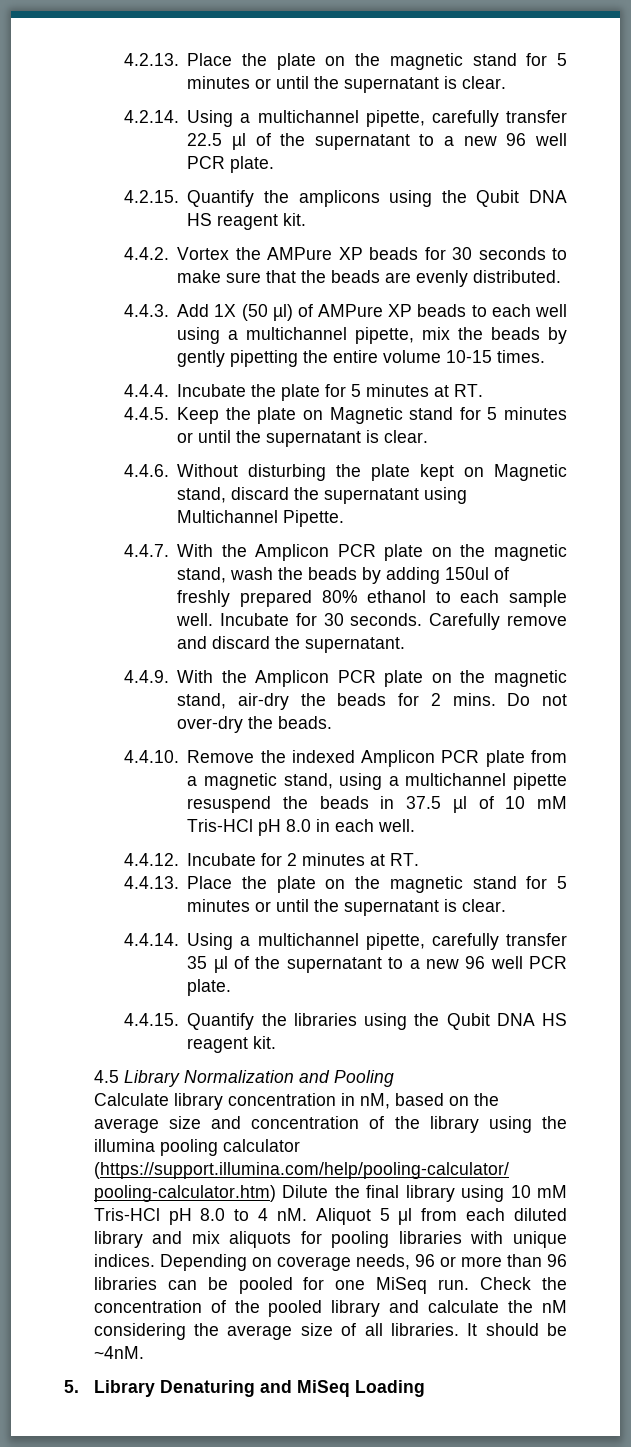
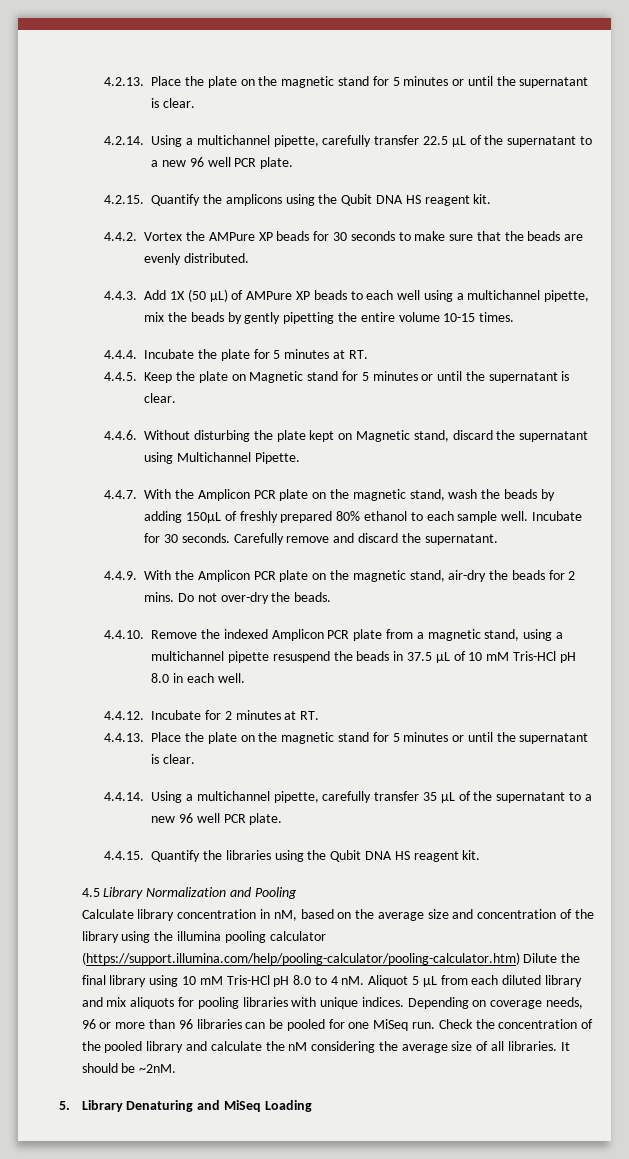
- 4.2.14. Using a multichannel pipette, carefully transfer 22.5 µl of the supernatant to a new 96 well PCR plate.
+ 4.2.14. Using a multichannel pipette, carefully transfer 22.5 µL of the supernatant to a new 96 well PCR plate.
- 4.4.3. Add 1X (50 µl) of AMPure XP beads to each well using a multichannel pipette, mix the beads by gently pipetting the entire volume 10-15 times.
+ 4.4.3. Add 1X (50 µL) of AMPure XP beads to each well using a multichannel pipette, mix the beads by gently pipetting the entire volume 10-15 times.
- 4.4.7. With the Amplicon PCR plate on the magnetic stand, wash the beads by adding 150ul of freshly prepared 80% ethanol to each sample well.
+ 4.4.7. With the Amplicon PCR plate on the magnetic stand, wash the beads by adding 150µL of freshly prepared 80% ethanol to each sample well.
- 4.4.10. Remove the indexed Amplicon PCR plate from a magnetic stand, using a multichannel pipette resuspend the beads in 37.5 µl of 10 mM Tris-HCl pH 8.0 in each well.
+ 4.4.10. Remove the indexed Amplicon PCR plate from a magnetic stand, using a multichannel pipette resuspend the beads in 37.5 µL of 10 mM Tris-HCl pH 8.0 in each well.
- 4.4.14. Using a multichannel pipette, carefully transfer 35 µl of the supernatant to a new 96 well PCR plate.
+ 4.4.14. Using a multichannel pipette, carefully transfer 35 µL of the supernatant to a new 96 well PCR plate.
- Aliquot 5 μl from each diluted library and mix aliquots for pooling libraries with unique indices.
+ Aliquot 5 μL from each diluted library and mix aliquots for pooling libraries with unique indices.
- It should be ~4nM.
+ It should be ~2nM.

